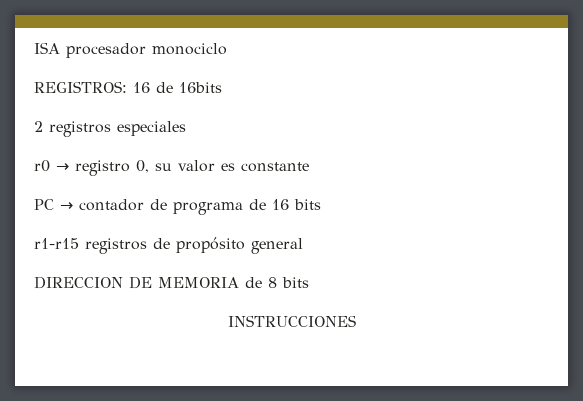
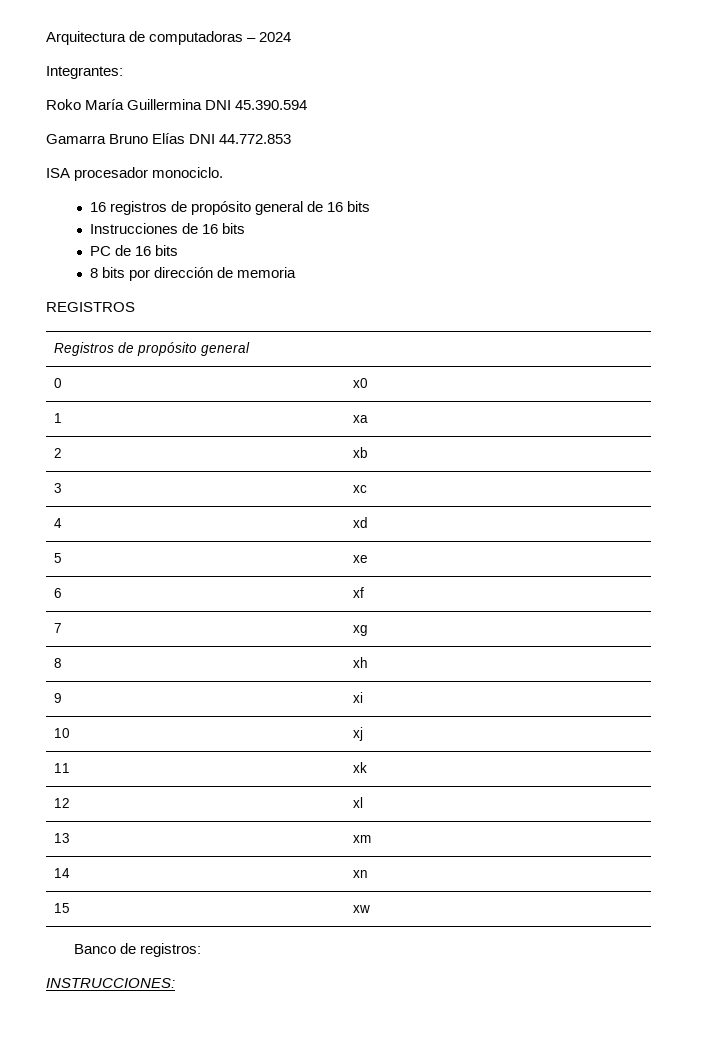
- ISA procesador monociclo
- REGISTROS: 16 de 16bits
- 2 registros especiales
- r0 → registro 0, su valor es constante
- PC → contador de programa de 16 bits
- r1-r15 registros de propósito general
- DIRECCION DE MEMORIA de 8 bits
- INSTRUCCIONES
+ Arquitectura de computadoras – 2024
+ Integrantes:
+ Roko María Guillermina DNI 45.390.594
+ Gamarra Bruno Elías DNI 44.772.853
+ ISA procesador monociclo.
+ 16 registros de propósito general de 16 bits
+ Instrucciones de 16 bits
+ PC de 16 bits
+ 8 bits por dirección de memoria
+ REGISTROS
+ Registros de propósito general
+ 0 | x0
+ 1 | xa
+ 2 | xb
+ 3 | xc
+ 4 | xd
+ 5 | xe
+ 6 | xf
+ 7 | xg
+ 8 | xh
+ 9 | xi
+ 10 | xj
+ 11 | xk
+ 12 | xl
+ 13 | xm
+ 14 | xn
+ 15 | xw
+ Banco de registros:
+ INSTRUCCIONES:

